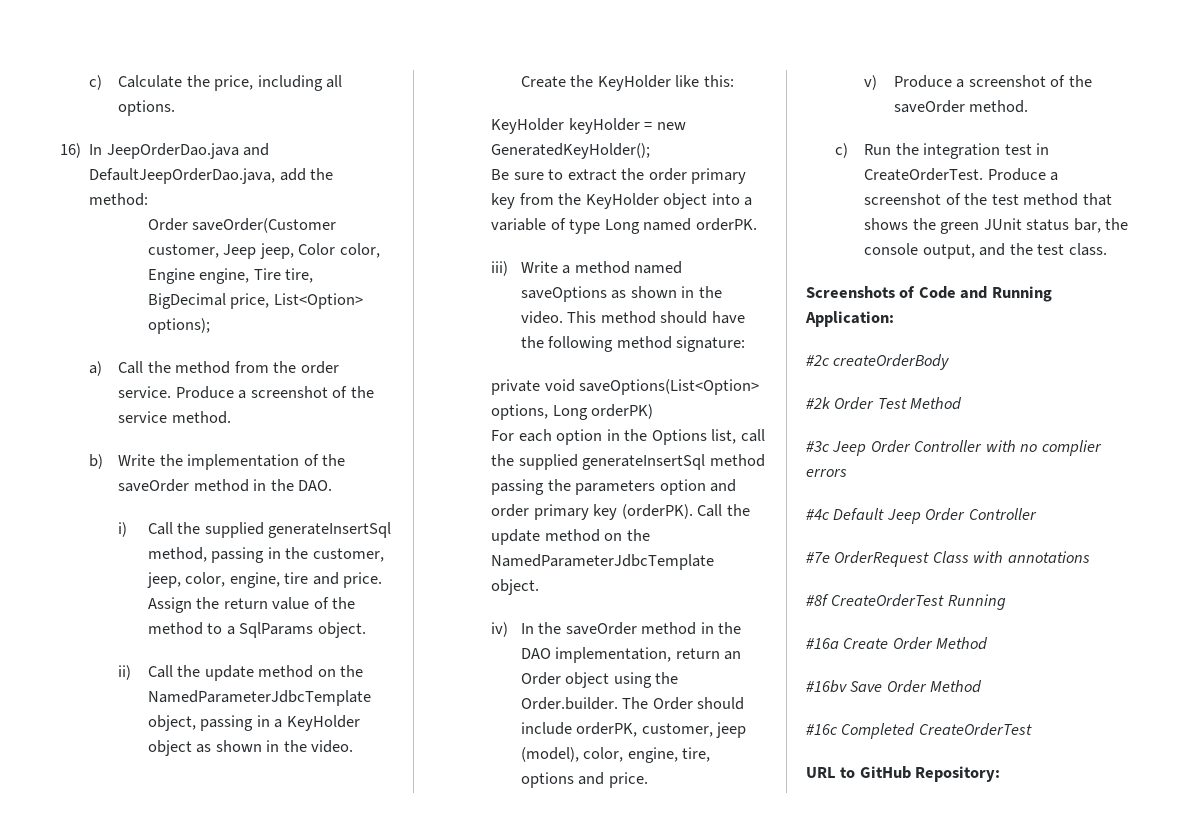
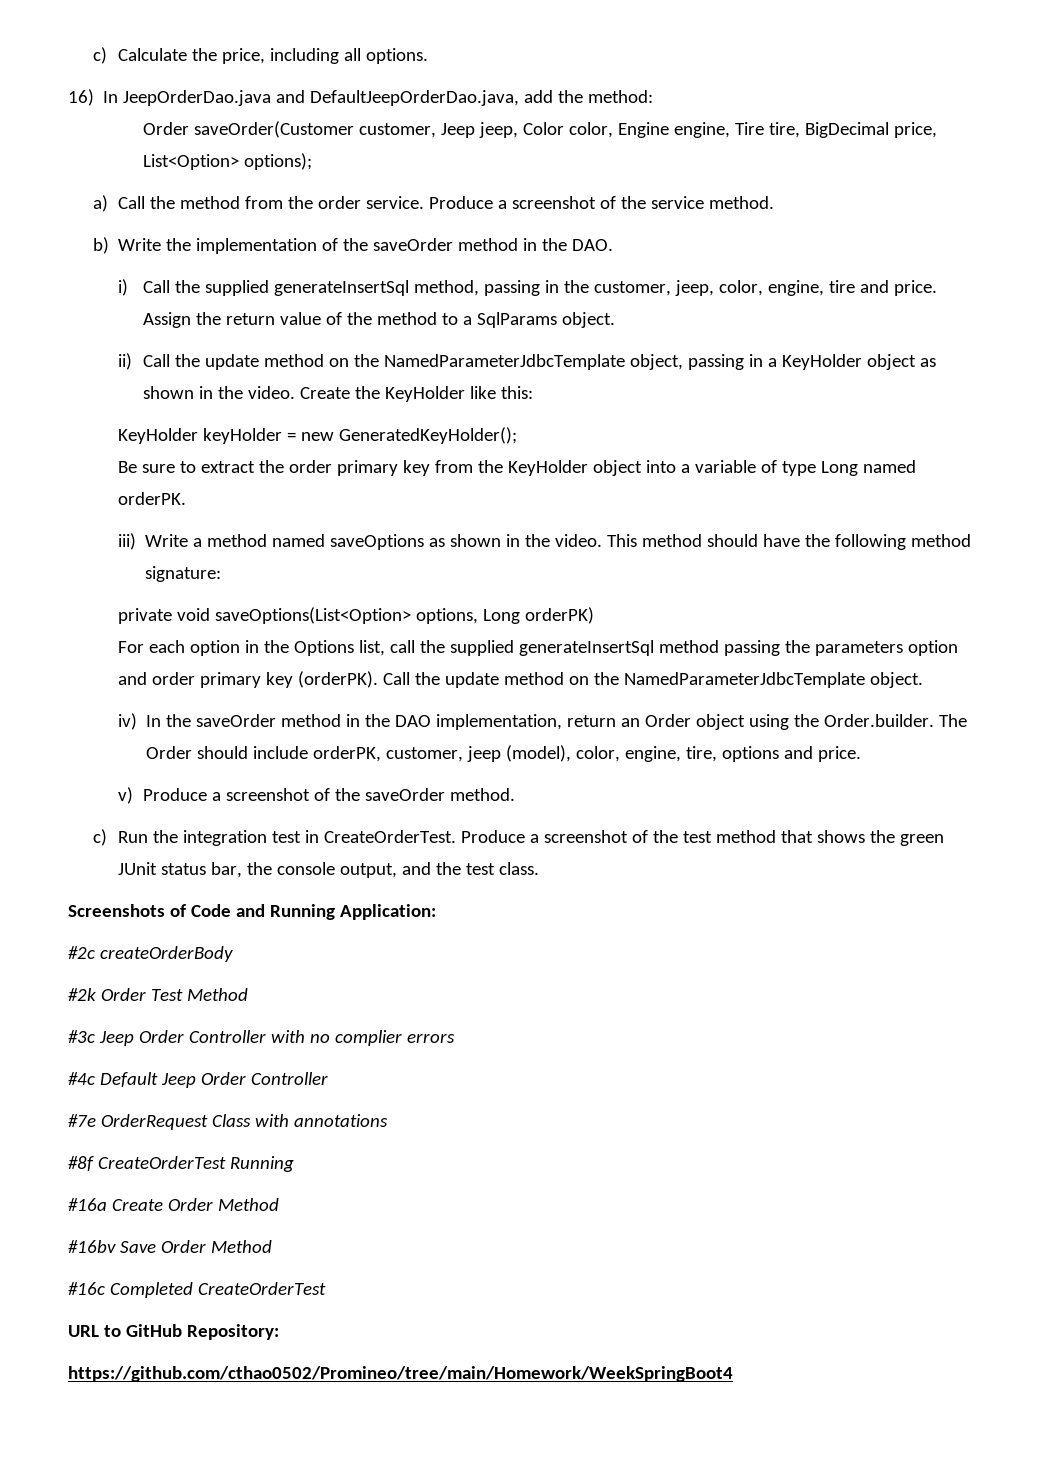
+ https://github.com/cthao0502/Promineo/tree/main/Homework/WeekSpringBoot4

